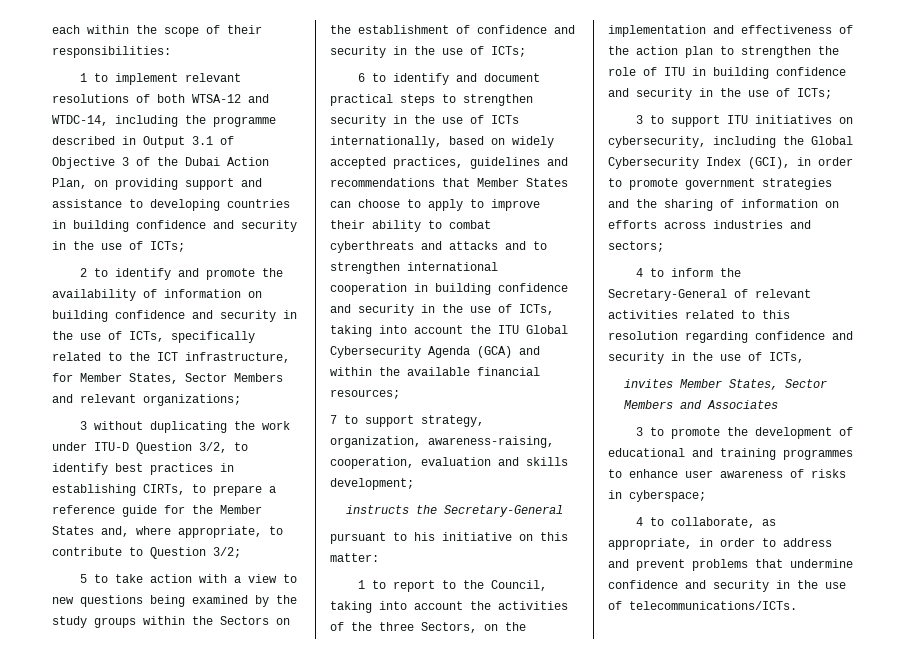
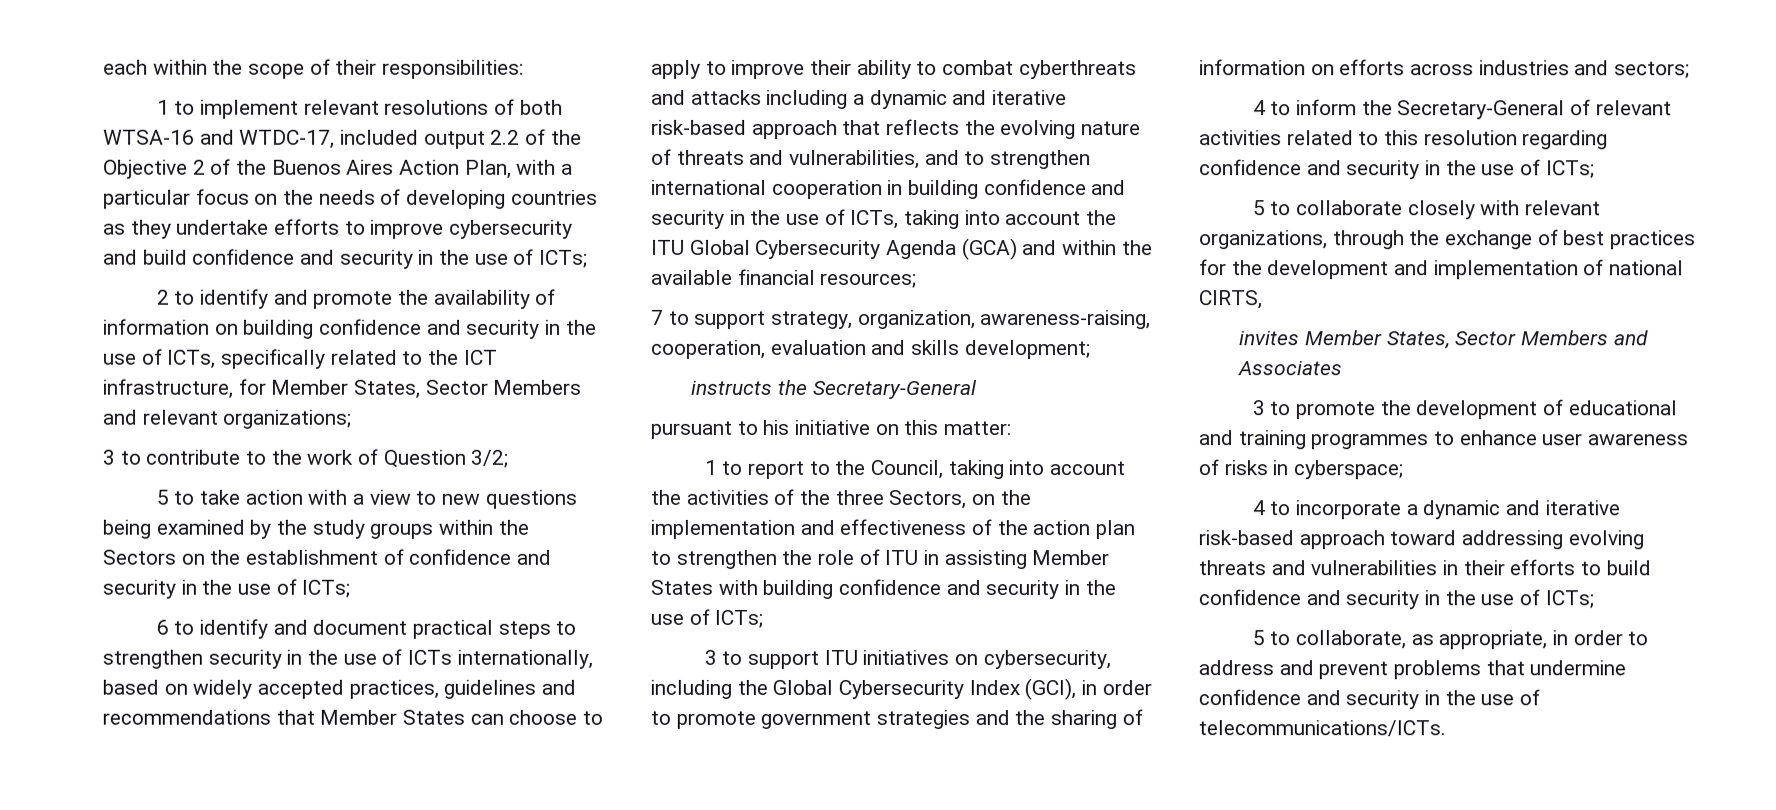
- 1 to implement relevant resolutions of both WTSA-12 and WTDC-14, including the programme described in Output 3.1 of Objective 3 of the Dubai Action Plan, on providing support and assistance to developing countries in building confidence and security in the use of ICTs;
+ 1 to implement relevant resolutions of both WTSA-16 and WTDC-17, included output 2.2 of the Objective 2 of the Buenos Aires Action Plan, with a particular focus on the needs of developing countries as they undertake efforts to improve cybersecurity and build confidence and security in the use of ICTs;
- 3 without duplicating the work under ITU-D Question 3/2, to identify best practices in establishing CIRTs, to prepare a reference guide for the Member States and, where appropriate, to contribute to Question 3/2;
+ 3 to contribute to the work of Question 3/2;
- 6 to identify and document practical steps to strengthen security in the use of ICTs internationally, based on widely accepted practices, guidelines and recommendations that Member States can choose to apply to improve their ability to combat cyberthreats and attacks and to strengthen international cooperation in building confidence and security in the use of ICTs, taking into account the ITU Global Cybersecurity Agenda (GCA) and within the available financial resources;
+ 6 to identify and document practical steps to strengthen security in the use of ICTs internationally, based on widely accepted practices, guidelines and recommendations that Member States can choose to apply to improve their ability to combat cyberthreats and attacks including a dynamic and iterative risk-based approach that reflects the evolving nature of threats and vulnerabilities, and to strengthen international cooperation in building confidence and security in the use of ICTs, taking into account the ITU Global Cybersecurity Agenda (GCA) and within the available financial resources;
- 1 to report to the Council, taking into account the activities of the three Sectors, on the implementation and effectiveness of the action plan to strengthen the role of ITU in building confidence and security in the use of ICTs;
+ 1 to report to the Council, taking into account the activities of the three Sectors, on the implementation and effectiveness of the action plan to strengthen the role of ITU in assisting Member States with building confidence and security in the use of ICTs;
- 4 to inform the Secretary-General of relevant activities related to this resolution regarding confidence and security in the use of ICTs,
+ 4 to inform the Secretary-General of relevant activities related to this resolution regarding confidence and security in the use of ICTs;
+ 5 to collaborate closely with relevant organizations, through the exchange of best practices for the development and implementation of national CIRTS,
- 4 to collaborate, as appropriate, in order to address and prevent problems that undermine confidence and security in the use of telecommunications/ICTs.
+ 4 to incorporate a dynamic and iterative risk-based approach toward addressing evolving threats and vulnerabilities in their efforts to build confidence and security in the use of ICTs;
+ 5 to collaborate, as appropriate, in order to address and prevent problems that undermine confidence and security in the use of telecommunications/ICTs.

